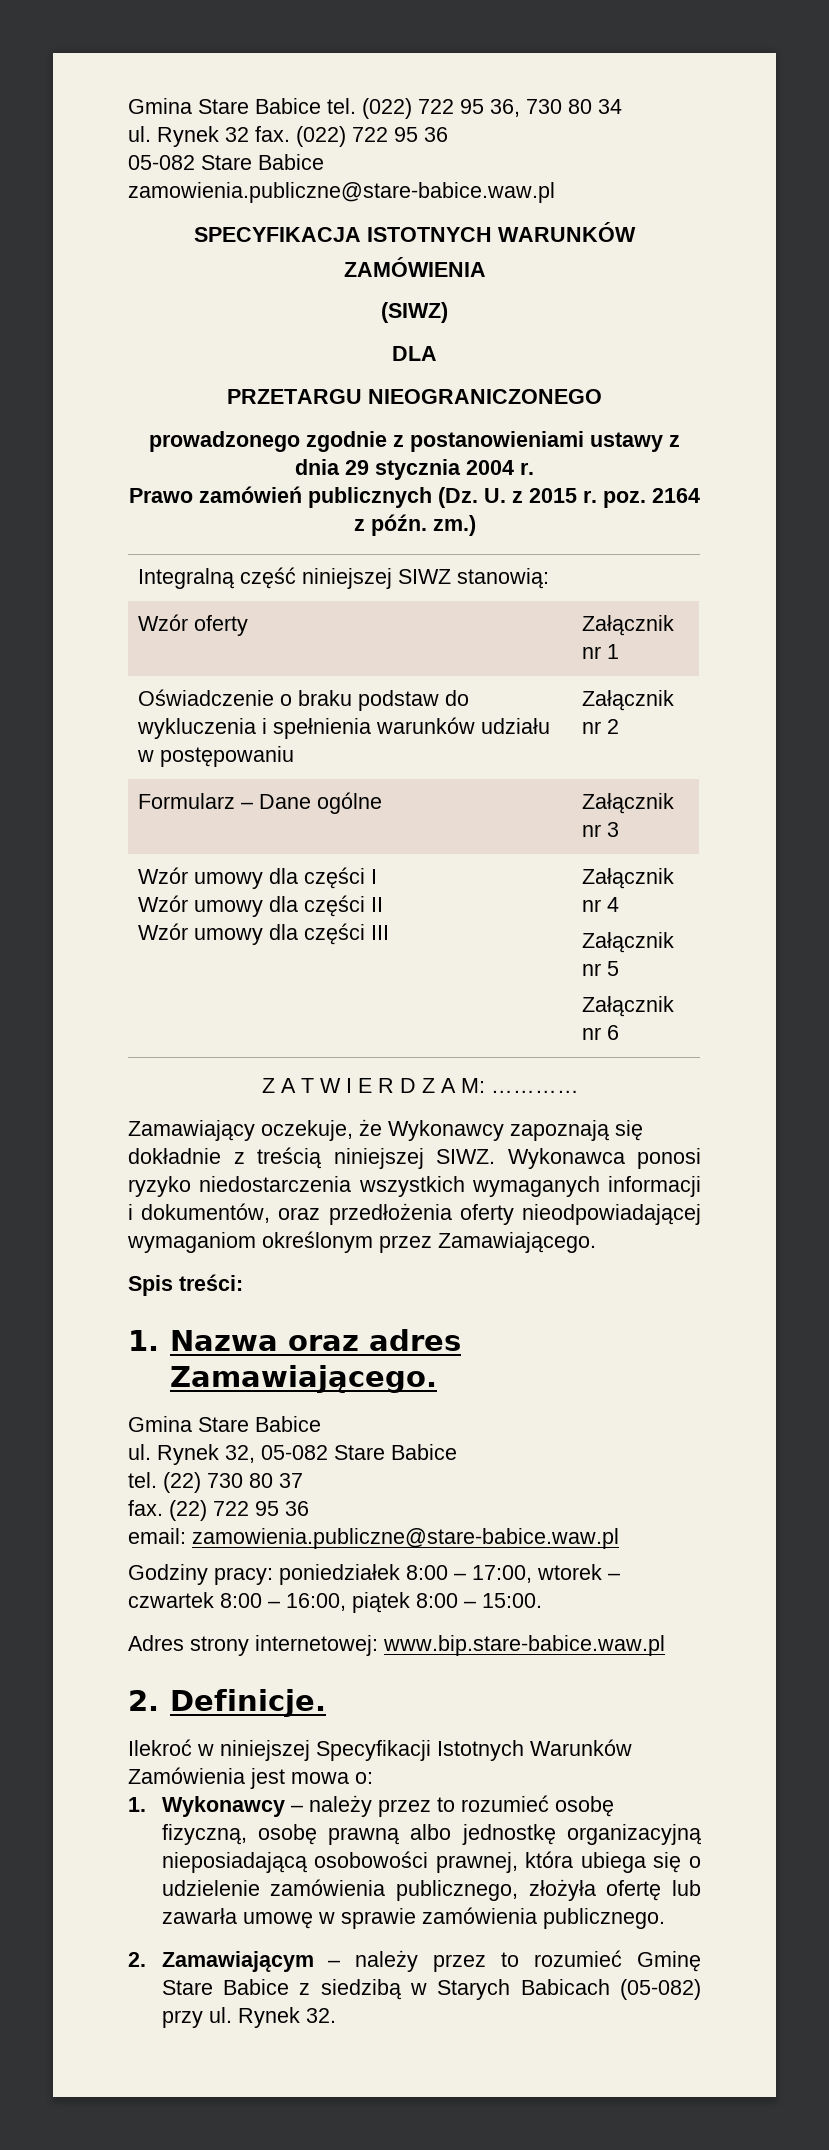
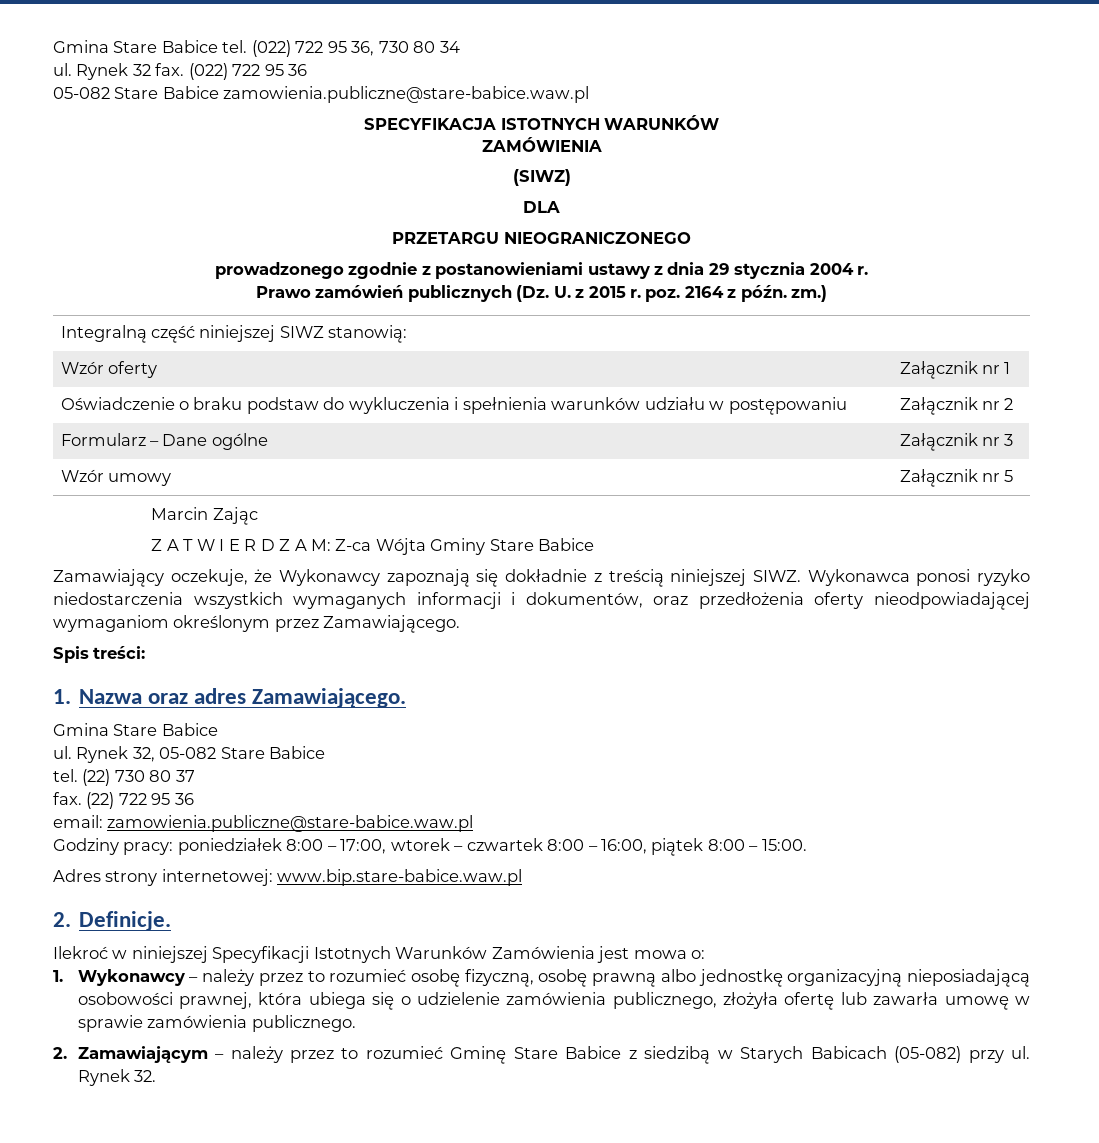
- Wzór umowy dla części I
- Wzór umowy dla części II
- Wzór umowy dla części III | Załącznik nr 4
- Załącznik nr 5
- Załącznik nr 6
+ Wzór umowy | Załącznik nr 5
+ Marcin Zając
- Z A T W I E R D Z A M: …………
+ Z A T W I E R D Z A M: Z-ca Wójta Gminy Stare Babice

